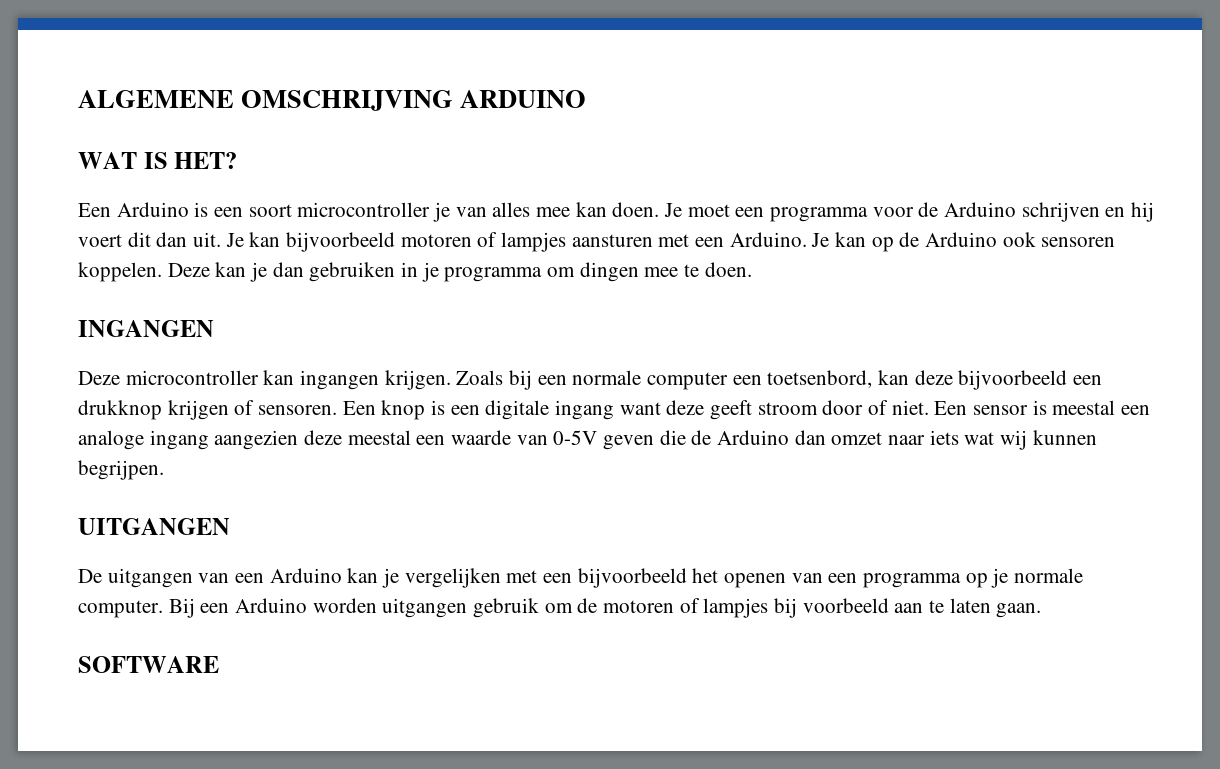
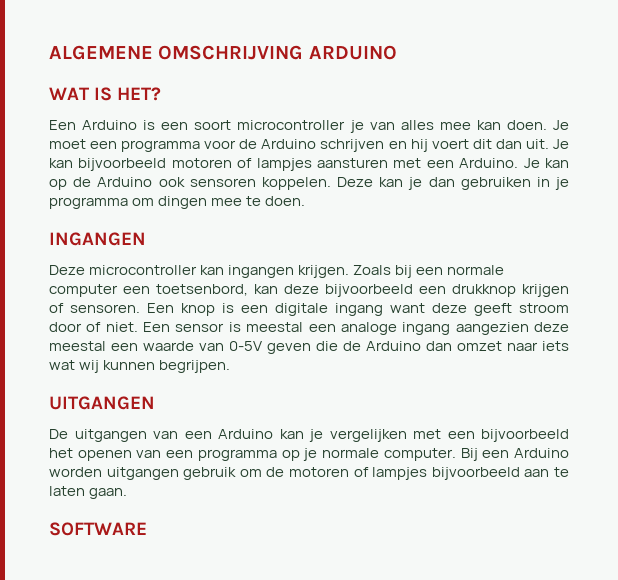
- Bij een Arduino worden uitgangen gebruik om de motoren of lampjes bij voorbeeld aan te laten gaan.
+ Bij een Arduino worden uitgangen gebruik om de motoren of lampjes bijvoorbeeld aan te laten gaan.

